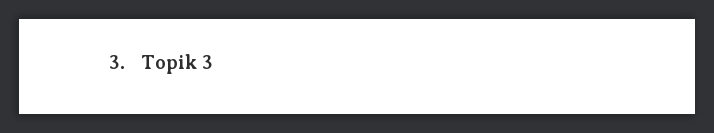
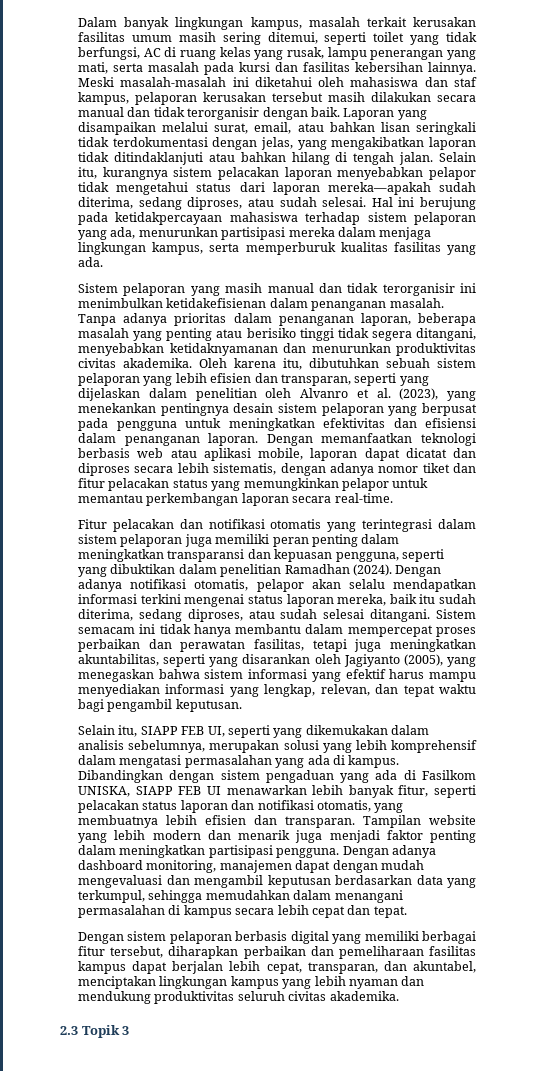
- 3. Topik 3
+ Dalam banyak lingkungan kampus, masalah terkait kerusakan fasilitas umum masih sering ditemui, seperti toilet yang tidak berfungsi, AC di ruang kelas yang rusak, lampu penerangan yang mati, serta masalah pada kursi dan fasilitas kebersihan lainnya. Meski masalah-masalah ini diketahui oleh mahasiswa dan staf kampus, pelaporan kerusakan tersebut masih dilakukan secara manual dan tidak terorganisir dengan baik. Laporan yang disampaikan melalui surat, email, atau bahkan lisan seringkali tidak terdokumentasi dengan jelas, yang mengakibatkan laporan tidak ditindaklanjuti atau bahkan hilang di tengah jalan. Selain itu, kurangnya sistem pelacakan laporan menyebabkan pelapor tidak mengetahui status dari laporan mereka—apakah sudah diterima, sedang diproses, atau sudah selesai. Hal ini berujung pada ketidakpercayaan mahasiswa terhadap sistem pelaporan yang ada, menurunkan partisipasi mereka dalam menjaga lingkungan kampus, serta memperburuk kualitas fasilitas yang ada.
+ Sistem pelaporan yang masih manual dan tidak terorganisir ini menimbulkan ketidakefisienan dalam penanganan masalah. Tanpa adanya prioritas dalam penanganan laporan, beberapa masalah yang penting atau berisiko tinggi tidak segera ditangani, menyebabkan ketidaknyamanan dan menurunkan produktivitas civitas akademika. Oleh karena itu, dibutuhkan sebuah sistem pelaporan yang lebih efisien dan transparan, seperti yang dijelaskan dalam penelitian oleh Alvanro et al. (2023), yang menekankan pentingnya desain sistem pelaporan yang berpusat pada pengguna untuk meningkatkan efektivitas dan efisiensi dalam penanganan laporan. Dengan memanfaatkan teknologi berbasis web atau aplikasi mobile, laporan dapat dicatat dan diproses secara lebih sistematis, dengan adanya nomor tiket dan fitur pelacakan status yang memungkinkan pelapor untuk memantau perkembangan laporan secara real-time.
+ Fitur pelacakan dan notifikasi otomatis yang terintegrasi dalam sistem pelaporan juga memiliki peran penting dalam meningkatkan transparansi dan kepuasan pengguna, seperti yang dibuktikan dalam penelitian Ramadhan (2024). Dengan adanya notifikasi otomatis, pelapor akan selalu mendapatkan informasi terkini mengenai status laporan mereka, baik itu sudah diterima, sedang diproses, atau sudah selesai ditangani. Sistem semacam ini tidak hanya membantu dalam mempercepat proses perbaikan dan perawatan fasilitas, tetapi juga meningkatkan akuntabilitas, seperti yang disarankan oleh Jagiyanto (2005), yang menegaskan bahwa sistem informasi yang efektif harus mampu menyediakan informasi yang lengkap, relevan, dan tepat waktu bagi pengambil keputusan.
+ Selain itu, SIAPP FEB UI, seperti yang dikemukakan dalam analisis sebelumnya, merupakan solusi yang lebih komprehensif dalam mengatasi permasalahan yang ada di kampus. Dibandingkan dengan sistem pengaduan yang ada di Fasilkom UNISKA, SIAPP FEB UI menawarkan lebih banyak fitur, seperti pelacakan status laporan dan notifikasi otomatis, yang membuatnya lebih efisien dan transparan. Tampilan website yang lebih modern dan menarik juga menjadi faktor penting dalam meningkatkan partisipasi pengguna. Dengan adanya dashboard monitoring, manajemen dapat dengan mudah mengevaluasi dan mengambil keputusan berdasarkan data yang terkumpul, sehingga memudahkan dalam menangani permasalahan di kampus secara lebih cepat dan tepat.
+ Dengan sistem pelaporan berbasis digital yang memiliki berbagai fitur tersebut, diharapkan perbaikan dan pemeliharaan fasilitas kampus dapat berjalan lebih cepat, transparan, dan akuntabel, menciptakan lingkungan kampus yang lebih nyaman dan mendukung produktivitas seluruh civitas akademika.
+ 2.3 Topik 3

